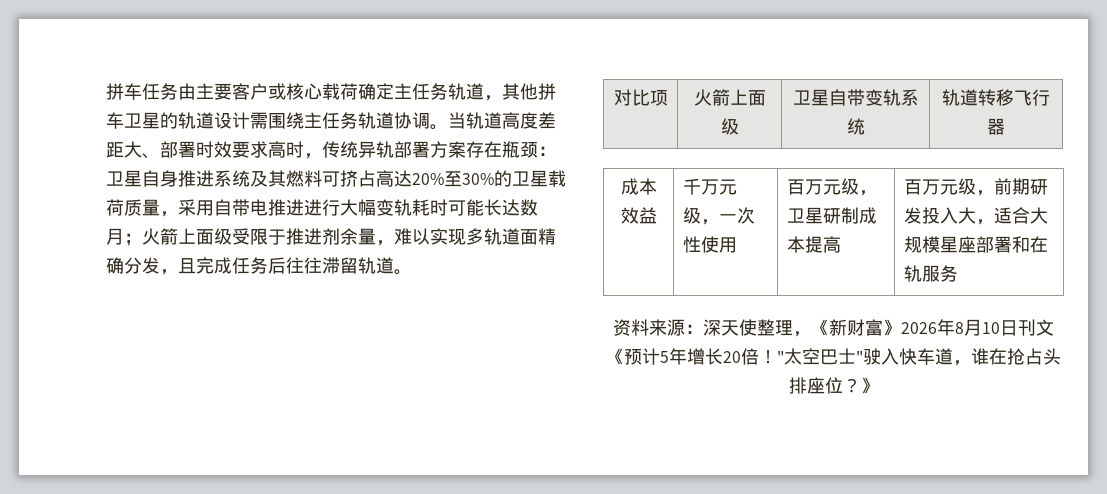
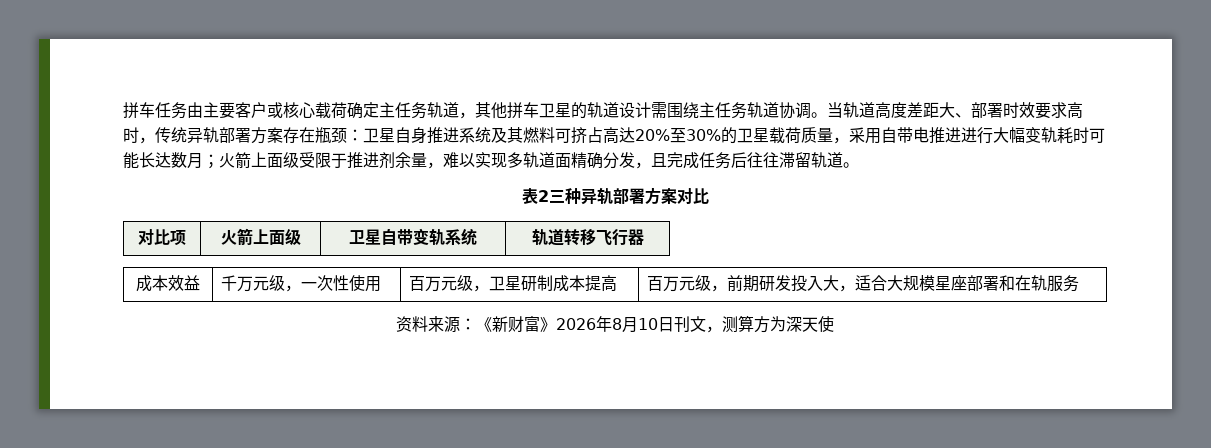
+ 表2三种异轨部署方案对比
- 资料来源：深天使整理，《新财富》2026年8月10日刊文《预计5年增长20倍！"太空巴士"驶入快车道，谁在抢占头排座位？》
+ 资料来源：《新财富》2026年8月10日刊文，测算方为深天使

